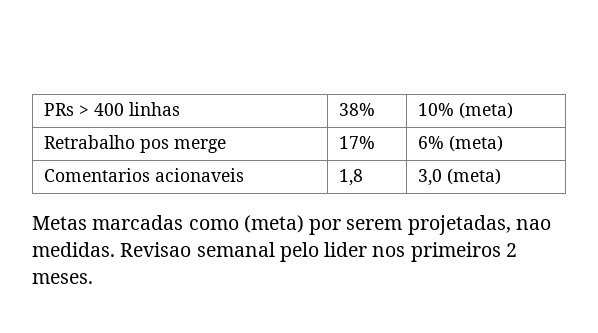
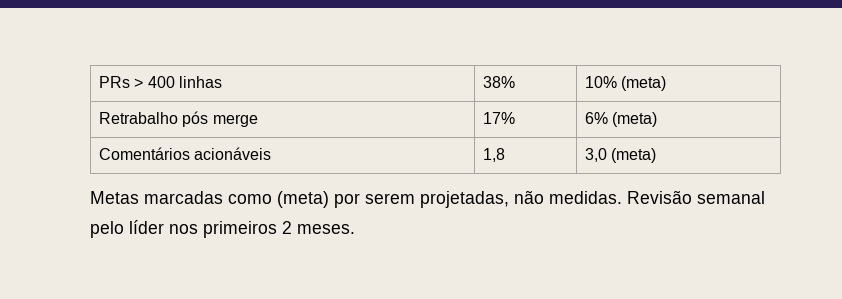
- Retrabalho pos merge | 17% | 6% (meta)
+ Retrabalho pós merge | 17% | 6% (meta)
- Comentarios acionaveis | 1,8 | 3,0 (meta)
+ Comentários acionáveis | 1,8 | 3,0 (meta)
- Metas marcadas como (meta) por serem projetadas, nao medidas. Revisao semanal pelo lider nos primeiros 2 meses.
+ Metas marcadas como (meta) por serem projetadas, não medidas. Revisão semanal pelo líder nos primeiros 2 meses.

